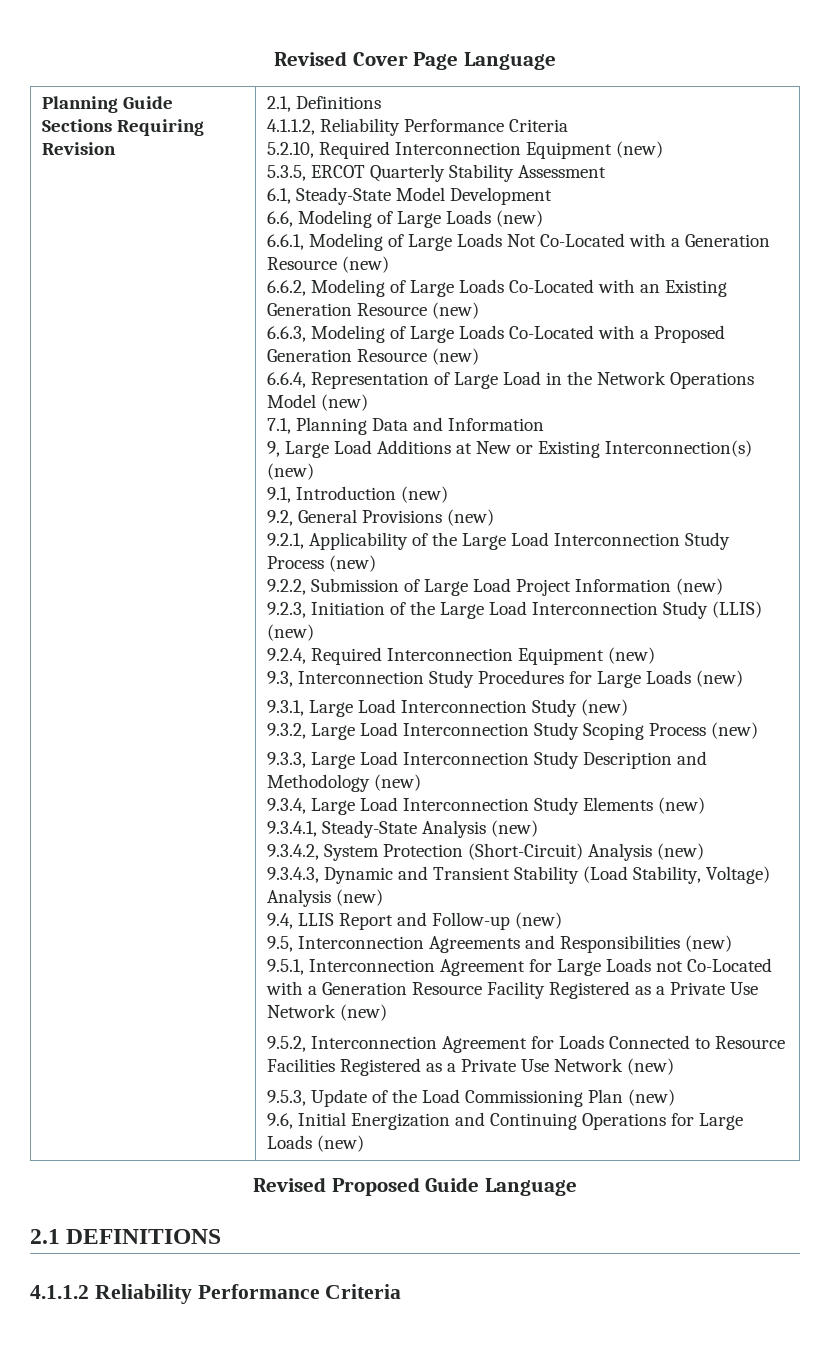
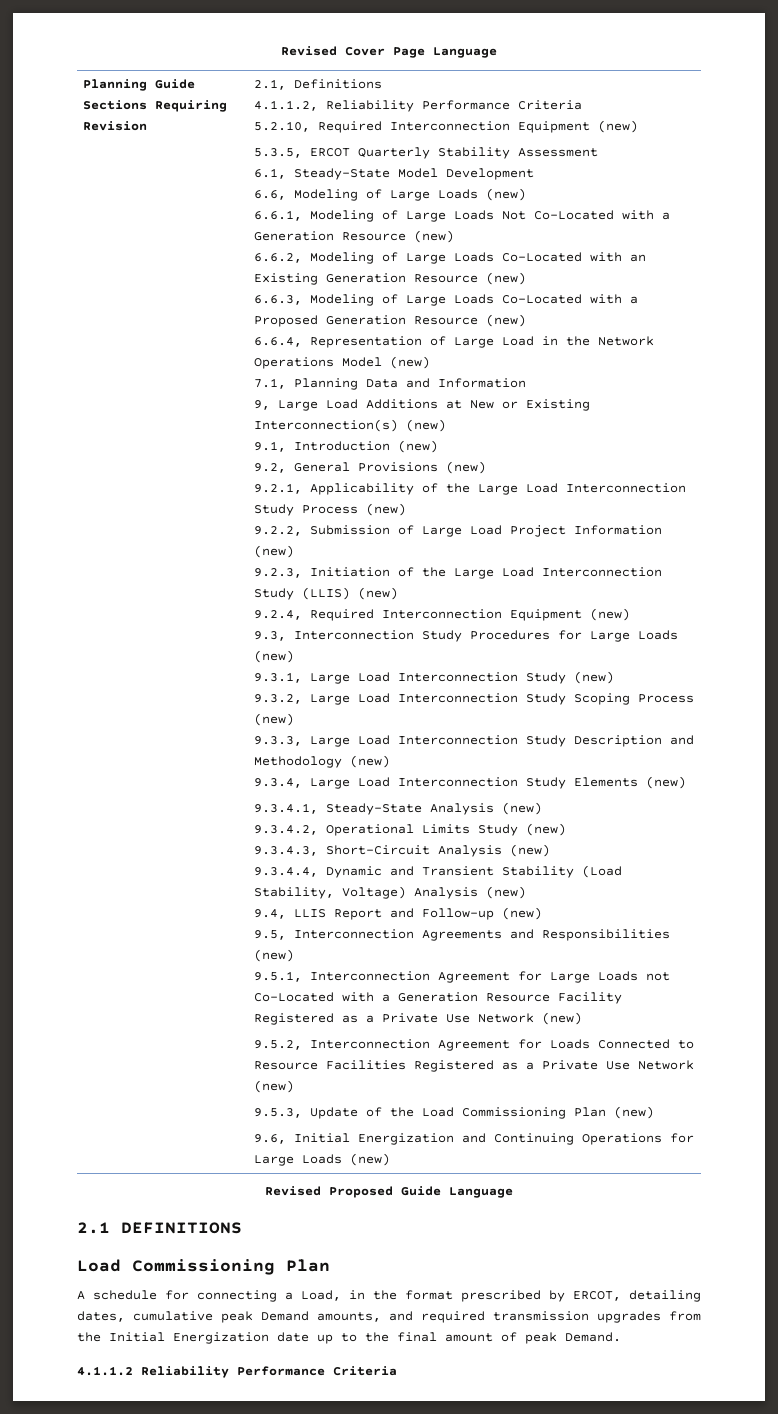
- 9.3.4.2, System Protection (Short-Circuit) Analysis (new)
- 9.3.4.3, Dynamic and Transient Stability (Load Stability, Voltage) Analysis (new)
+ 9.3.4.2, Operational Limits Study (new)
+ 9.3.4.3, Short-Circuit Analysis (new)
+ 9.3.4.4, Dynamic and Transient Stability (Load Stability, Voltage) Analysis (new)
  2.1 DEFINITIONS
+ Load Commissioning Plan
+ A schedule for connecting a Load, in the format prescribed by ERCOT, detailing dates, cumulative peak Demand amounts, and required transmission upgrades from the Initial Energization date up to the final amount of peak Demand.

